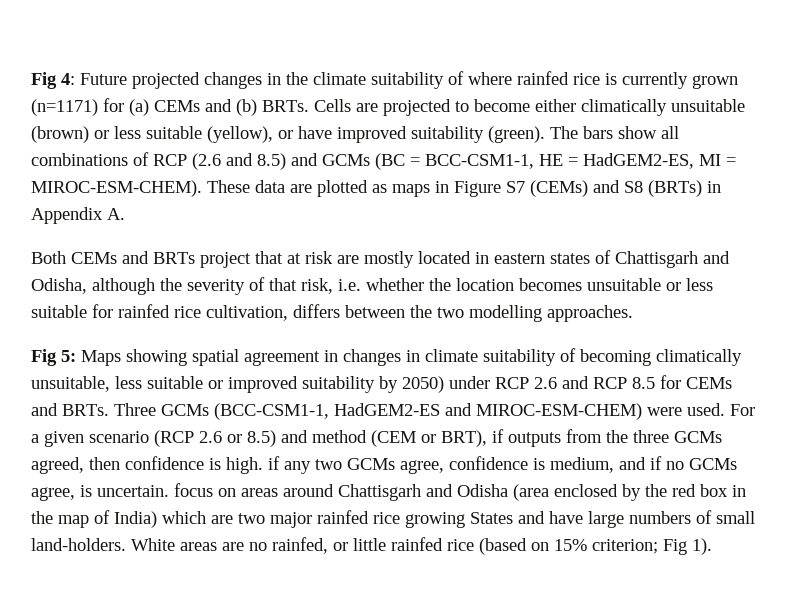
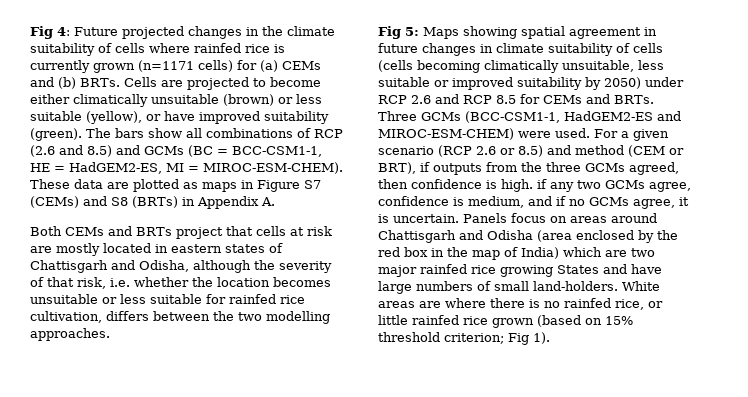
- Fig 4: Future projected changes in the climate suitability of where rainfed rice is currently grown (n=1171) for (a) CEMs and (b) BRTs.
+ Fig 4: Future projected changes in the climate suitability of cells where rainfed rice is currently grown (n=1171 cells) for (a) CEMs and (b) BRTs.
- Both CEMs and BRTs project that at risk are mostly located in eastern states of Chattisgarh and Odisha, although the severity of that risk, i.e. whether the location becomes unsuitable or less suitable for rainfed rice cultivation, differs between the two modelling approaches.
+ Both CEMs and BRTs project that cells at risk are mostly located in eastern states of Chattisgarh and Odisha, although the severity of that risk, i.e. whether the location becomes unsuitable or less suitable for rainfed rice cultivation, differs between the two modelling approaches.
- Fig 5: Maps showing spatial agreement in changes in climate suitability of becoming climatically unsuitable, less suitable or improved suitability by 2050) under RCP 2.6 and RCP 8.5 for CEMs and BRTs.
+ Fig 5: Maps showing spatial agreement in future changes in climate suitability of cells (cells becoming climatically unsuitable, less suitable or improved suitability by 2050) under RCP 2.6 and RCP 8.5 for CEMs and BRTs.
- For a given scenario (RCP 2.6 or 8.5) and method (CEM or BRT), if outputs from the three GCMs agreed, then confidence is high. if any two GCMs agree, confidence is medium, and if no GCMs agree, is uncertain. focus on areas around Chattisgarh and Odisha (area enclosed by the red box in the map of India) which are two major rainfed rice growing States and have large numbers of small land-holders.
+ For a given scenario (RCP 2.6 or 8.5) and method (CEM or BRT), if outputs from the three GCMs agreed, then confidence is high. if any two GCMs agree, confidence is medium, and if no GCMs agree, it is uncertain. Panels focus on areas around Chattisgarh and Odisha (area enclosed by the red box in the map of India) which are two major rainfed rice growing States and have large numbers of small land-holders.
- White areas are no rainfed, or little rainfed rice (based on 15% criterion; Fig 1).
+ White areas are where there is no rainfed rice, or little rainfed rice grown (based on 15% threshold criterion; Fig 1).

